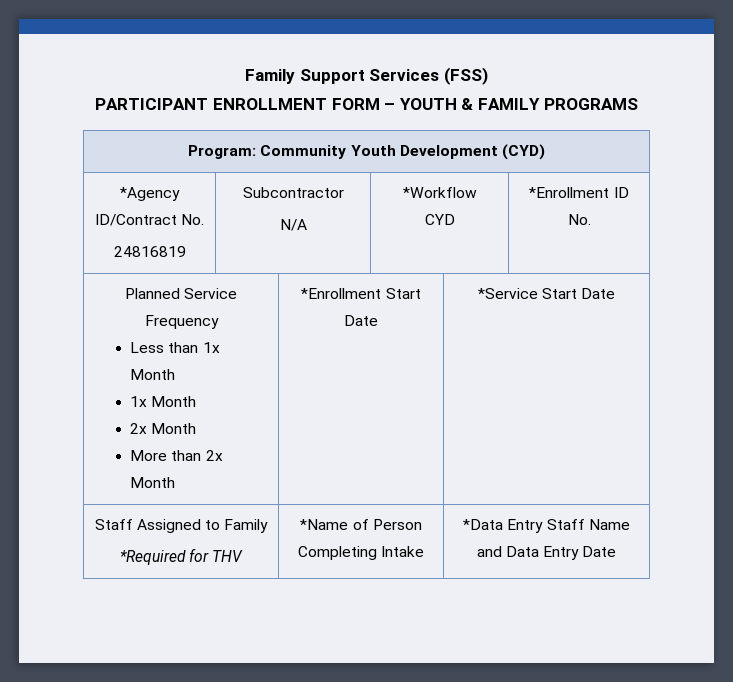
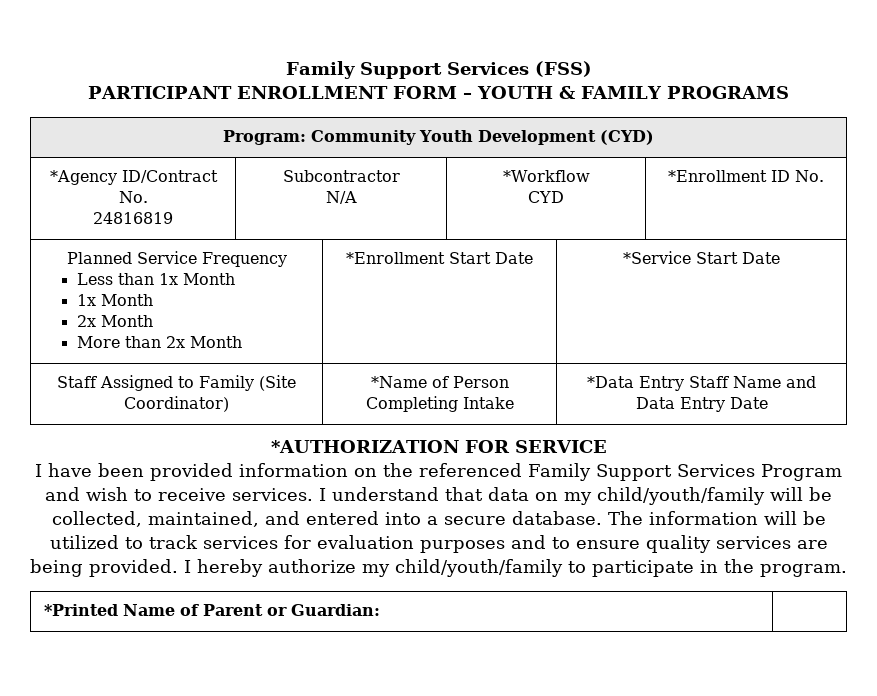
- Staff Assigned to Family
- *Required for THV | *Name of Person Completing Intake | *Data Entry Staff Name and Data Entry Date
+ Staff Assigned to Family (Site Coordinator) | *Name of Person Completing Intake | *Data Entry Staff Name and Data Entry Date
+ *AUTHORIZATION FOR SERVICE
+ I have been provided information on the referenced Family Support Services Program and wish to receive services. I understand that data on my child/youth/family will be collected, maintained, and entered into a secure database. The information will be utilized to track services for evaluation purposes and to ensure quality services are being provided. I hereby authorize my child/youth/family to participate in the program.
+ *Printed Name of Parent or Guardian: |

